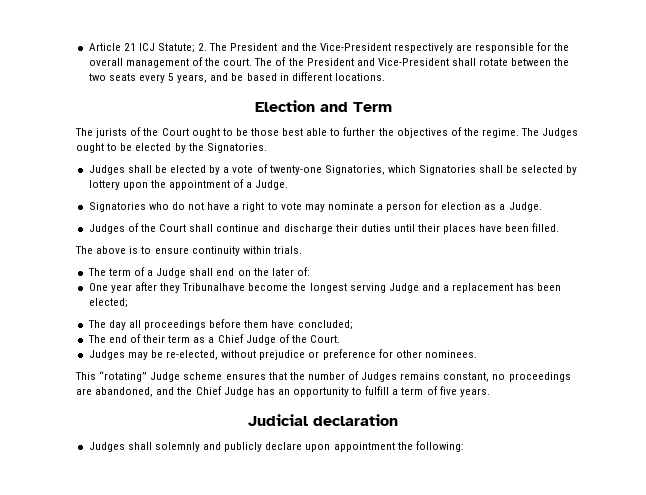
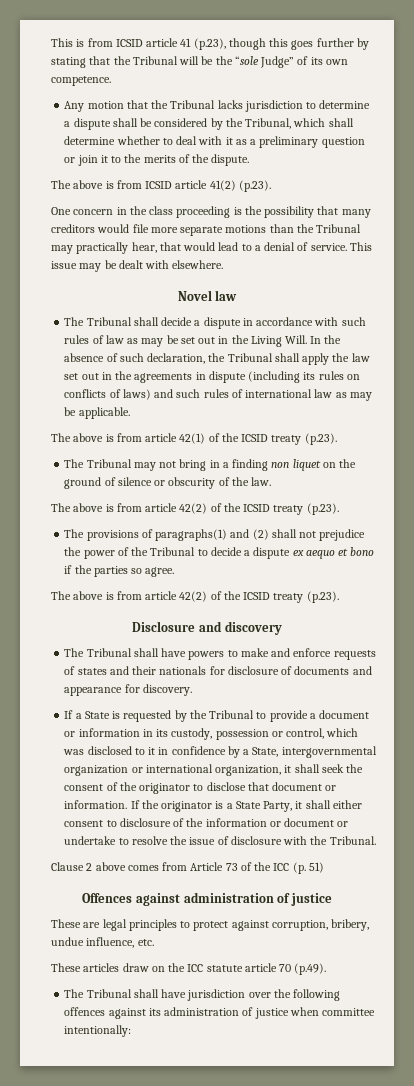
- Article 21 ICJ Statute; 2. The President and the Vice-President respectively are responsible for the overall management of the court. The of the President and Vice-President shall rotate between the two seats every 5 years, and be based in different locations.
- Election and Term
- The jurists of the Court ought to be those best able to further the objectives of the regime. The Judges ought to be elected by the Signatories.
- Judges shall be elected by a vote of twenty-one Signatories, which Signatories shall be selected by lottery upon the appointment of a Judge.
- Signatories who do not have a right to vote may nominate a person for election as a Judge.
- Judges of the Court shall continue and discharge their duties until their places have been filled.
- The above is to ensure continuity within trials.
- The term of a Judge shall end on the later of:
- One year after they Tribunalhave become the longest serving Judge and a replacement has been elected;
- The day all proceedings before them have concluded;
- The end of their term as a Chief Judge of the Court.
- Judges may be re-elected, without prejudice or preference for other nominees.
- This “rotating” Judge scheme ensures that the number of Judges remains constant, no proceedings are abandoned, and the Chief Judge has an opportunity to fulfill a term of five years.
- Judicial declaration
- Judges shall solemnly and publicly declare upon appointment the following:
+ This is from ICSID article 41 (p.23), though this goes further by stating that the Tribunal will be the “sole Judge” of its own competence.
+ Any motion that the Tribunal lacks jurisdiction to determine a dispute shall be considered by the Tribunal, which shall determine whether to deal with it as a preliminary question or join it to the merits of the dispute.
+ The above is from ICSID article 41(2) (p.23).
+ One concern in the class proceeding is the possibility that many creditors would file more separate motions than the Tribunal may practically hear, that would lead to a denial of service. This issue may be dealt with elsewhere.
+ Novel law
+ The Tribunal shall decide a dispute in accordance with such rules of law as may be set out in the Living Will. In the absence of such declaration, the Tribunal shall apply the law set out in the agreements in dispute (including its rules on conflicts of laws) and such rules of international law as may be applicable.
+ The above is from article 42(1) of the ICSID treaty (p.23).
+ The Tribunal may not bring in a finding non liquet on the ground of silence or obscurity of the law.
+ The above is from article 42(2) of the ICSID treaty (p.23).
+ The provisions of paragraphs(1) and (2) shall not prejudice the power of the Tribunal to decide a dispute ex aequo et bono if the parties so agree.
+ The above is from article 42(2) of the ICSID treaty (p.23).
+ Disclosure and discovery
+ The Tribunal shall have powers to make and enforce requests of states and their nationals for disclosure of documents and appearance for discovery.
+ If a State is requested by the Tribunal to provide a document or information in its custody, possession or control, which was disclosed to it in confidence by a State, intergovernmental organization or international organization, it shall seek the consent of the originator to disclose that document or information. If the originator is a State Party, it shall either consent to disclosure of the information or document or undertake to resolve the issue of disclosure with the Tribunal.
+ Clause 2 above comes from Article 73 of the ICC (p. 51)
+ Offences against administration of justice
+ These are legal principles to protect against corruption, bribery, undue influence, etc.
+ These articles draw on the ICC statute article 70 (p.49).
+ The Tribunal shall have jurisdiction over the following offences against its administration of justice when committee intentionally:

